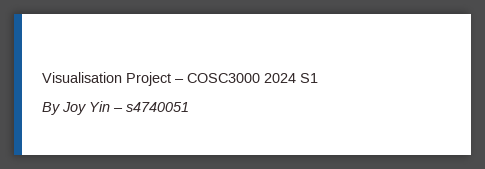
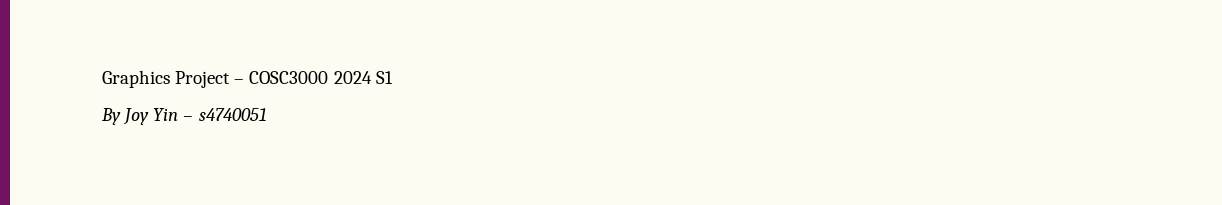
- Visualisation Project – COSC3000 2024 S1
+ Graphics Project – COSC3000 2024 S1

